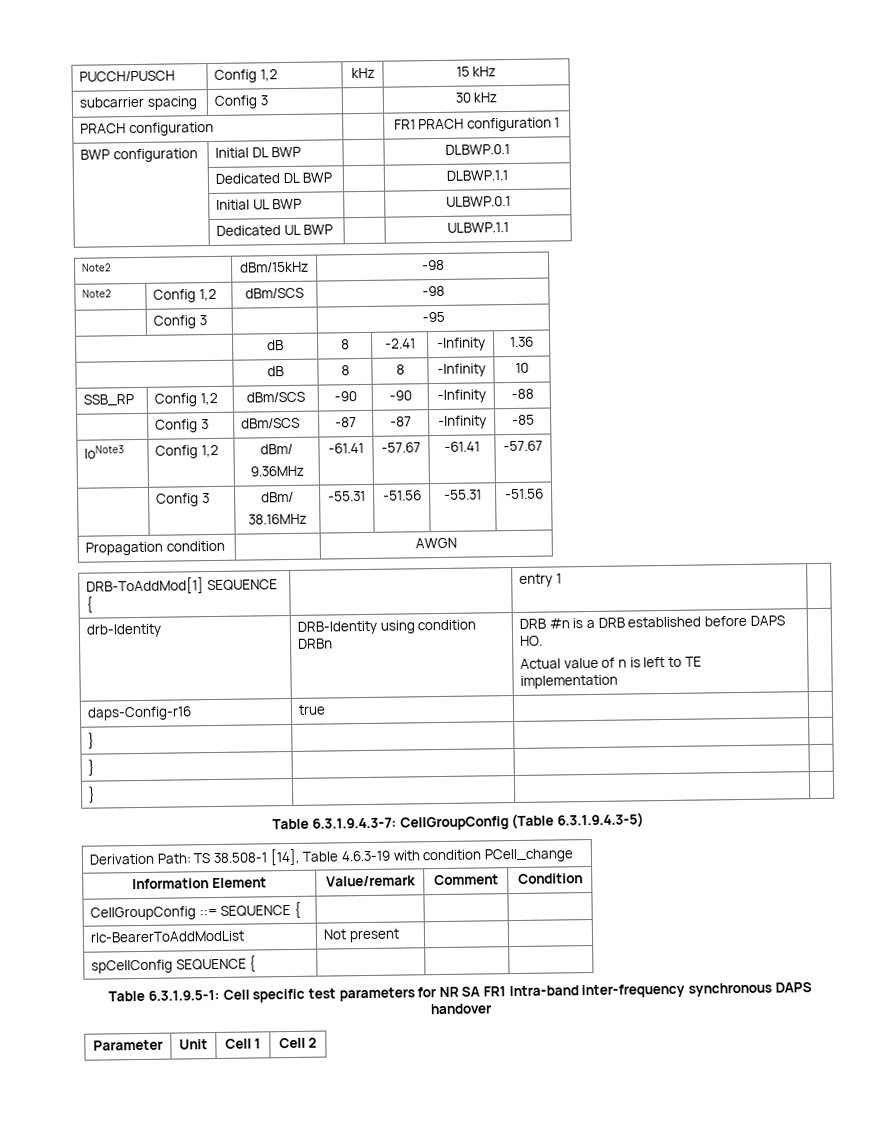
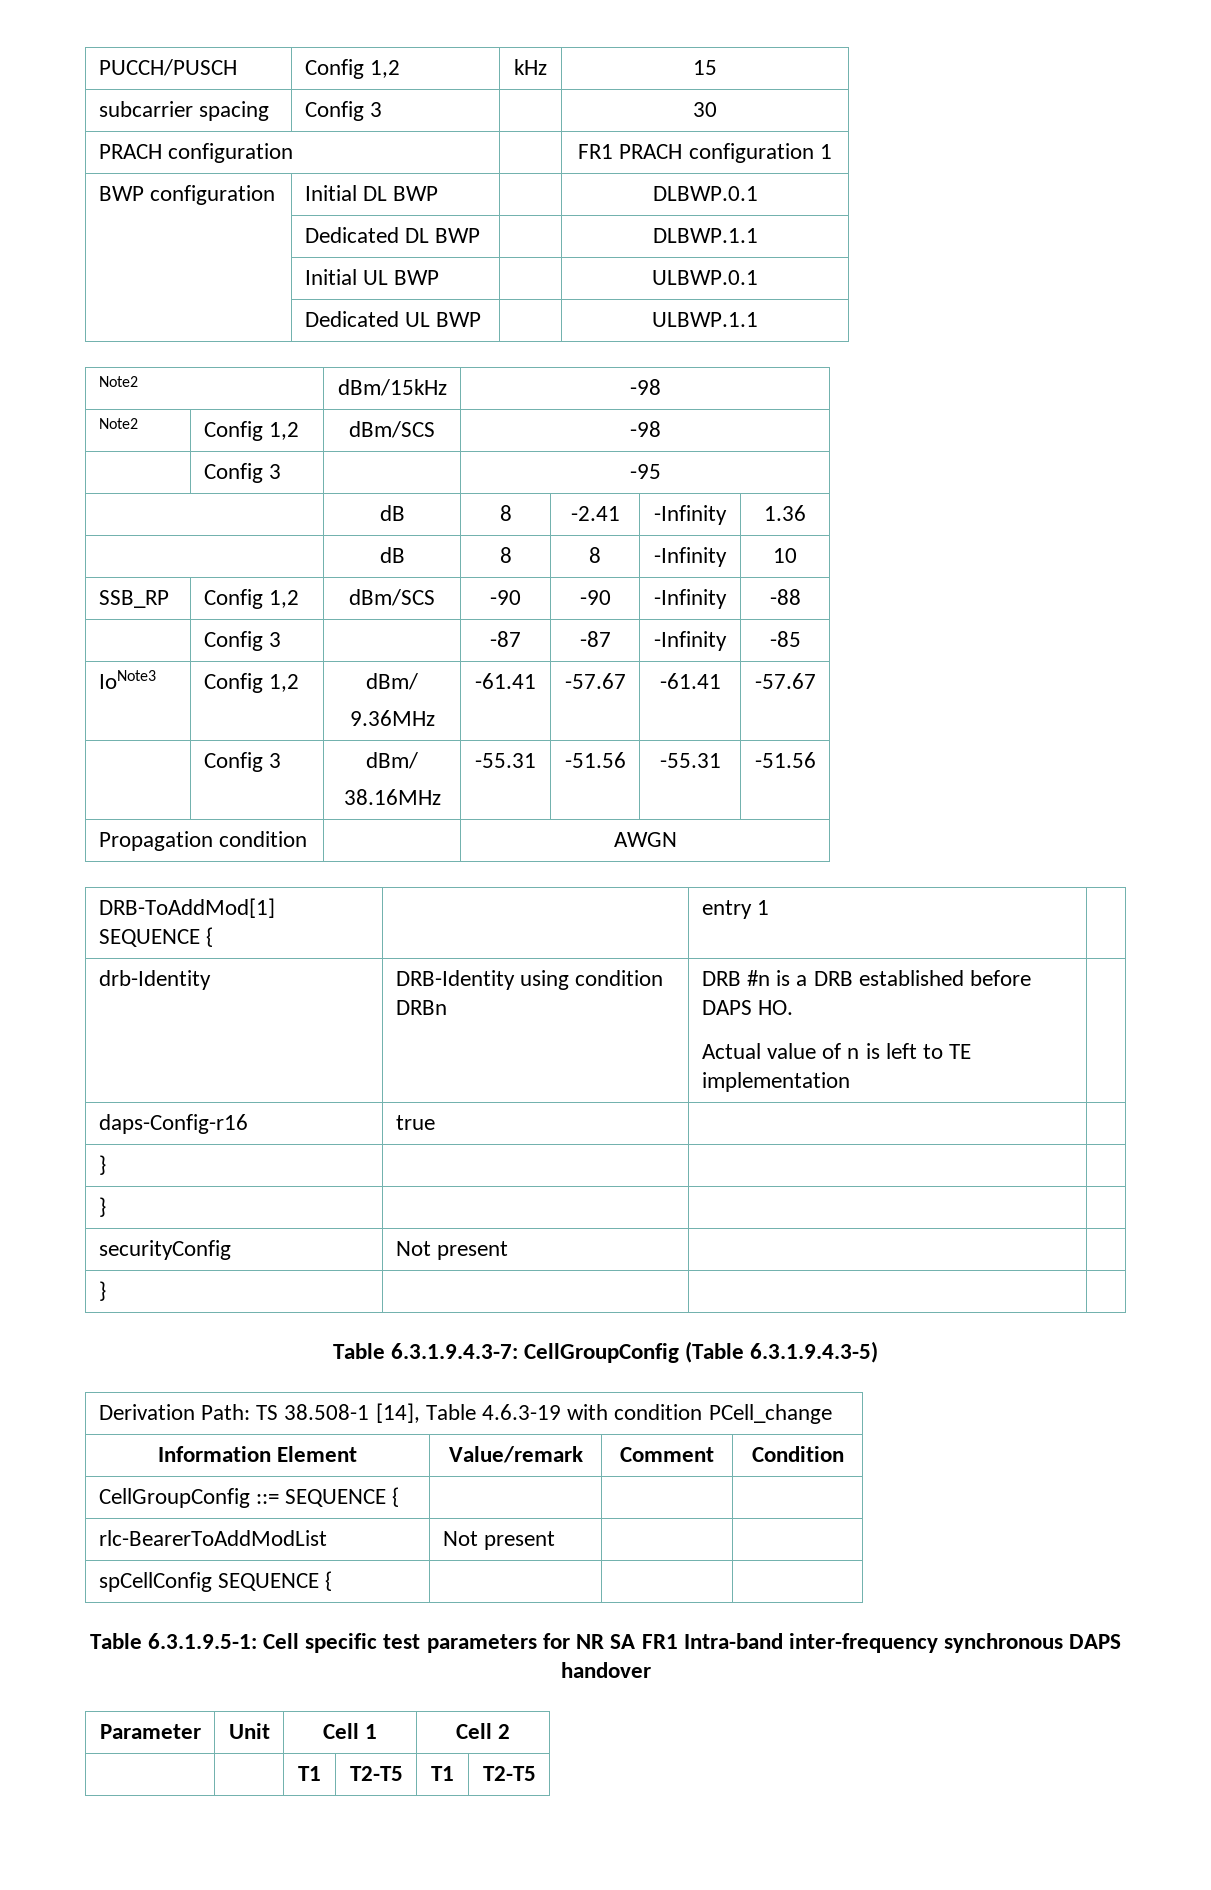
- PUCCH/PUSCH | Config 1,2 | kHz | 15 kHz
+ PUCCH/PUSCH | Config 1,2 | kHz | 15
- subcarrier spacing | Config 3 | | 30 kHz
+ subcarrier spacing | Config 3 | | 30
- | Config 3 | dBm/SCS | -87 | -87 | -Infinity | -85
+ | Config 3 | | -87 | -87 | -Infinity | -85
+ securityConfig | Not present | |
+ | | T1 | T2-T5 | T1 | T2-T5

